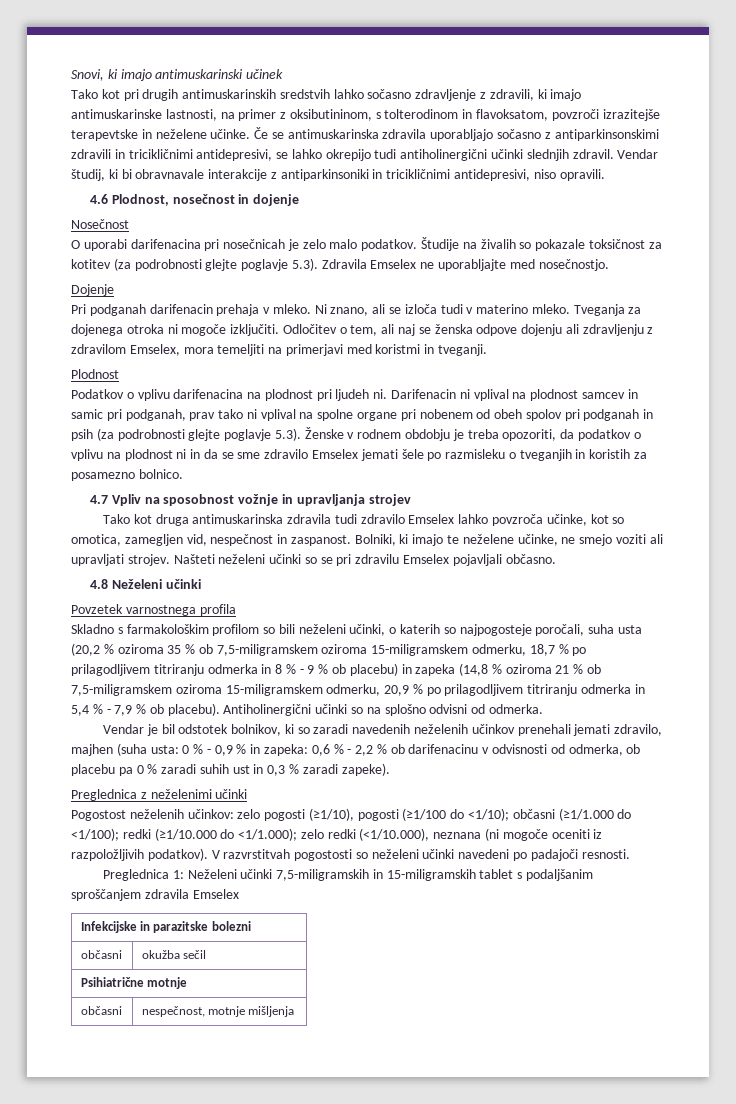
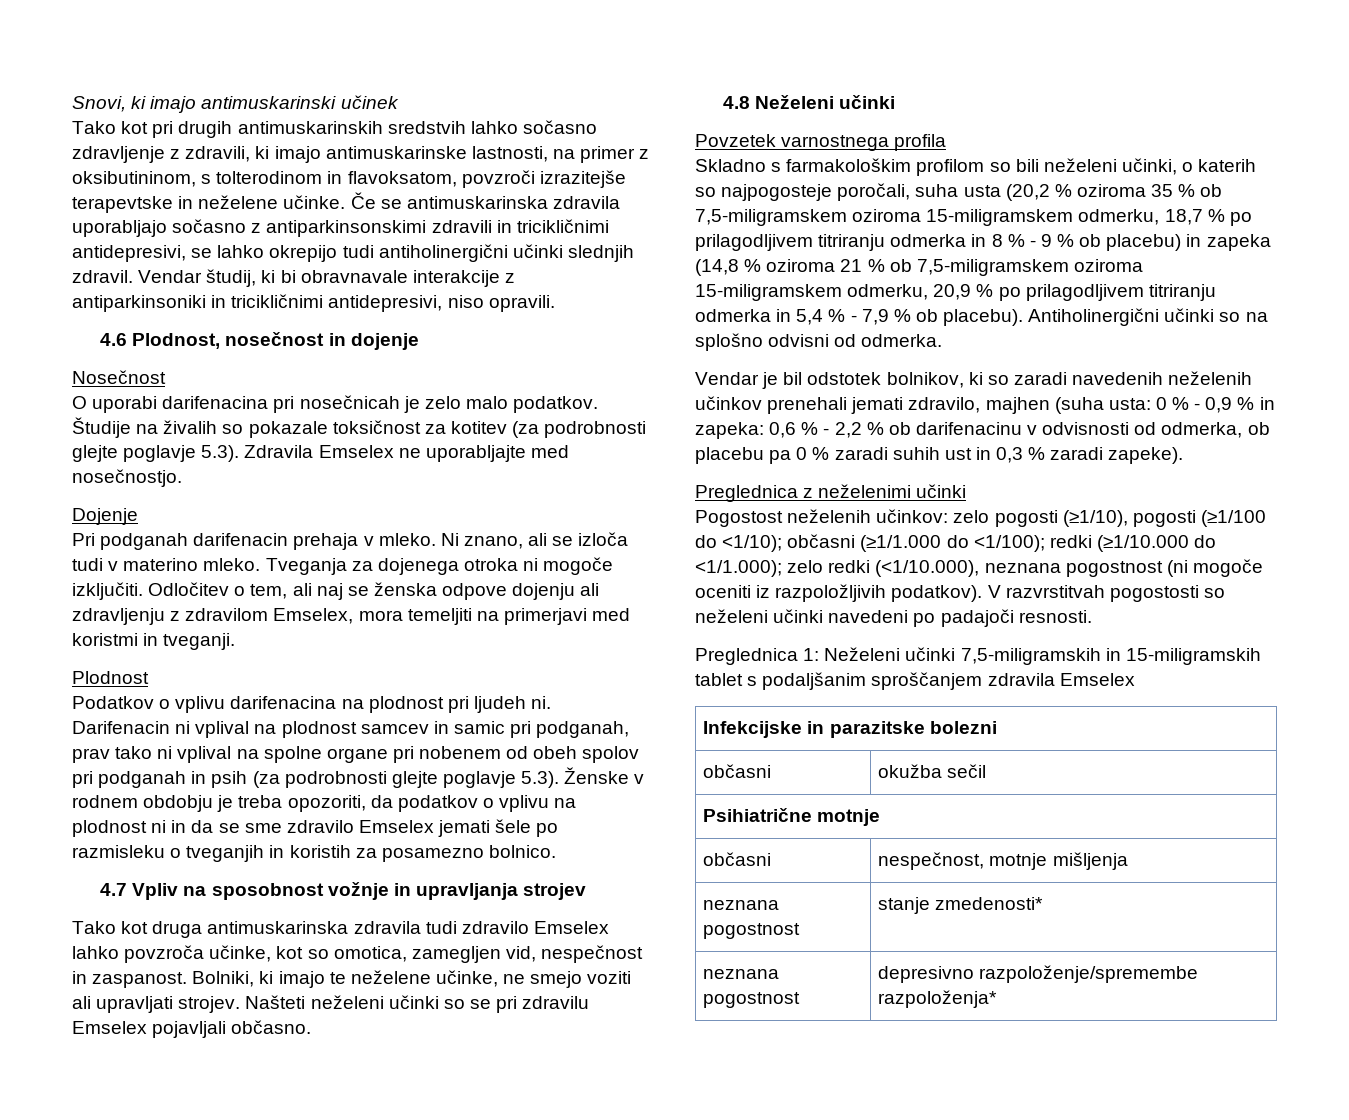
- Pogostost neželenih učinkov: zelo pogosti (≥1/10), pogosti (≥1/100 do <1/10); občasni (≥1/1.000 do <1/100); redki (≥1/10.000 do <1/1.000); zelo redki (<1/10.000), neznana (ni mogoče oceniti iz razpoložljivih podatkov).
+ Pogostost neželenih učinkov: zelo pogosti (≥1/10), pogosti (≥1/100 do <1/10); občasni (≥1/1.000 do <1/100); redki (≥1/10.000 do <1/1.000); zelo redki (<1/10.000), neznana pogostnost (ni mogoče oceniti iz razpoložljivih podatkov).
+ neznana pogostnost | stanje zmedenosti*
+ neznana pogostnost | depresivno razpoloženje/spremembe razpoloženja*

